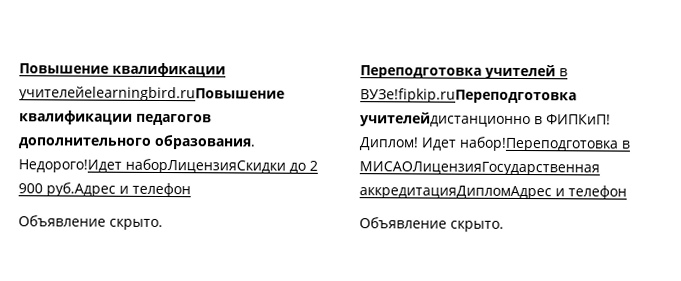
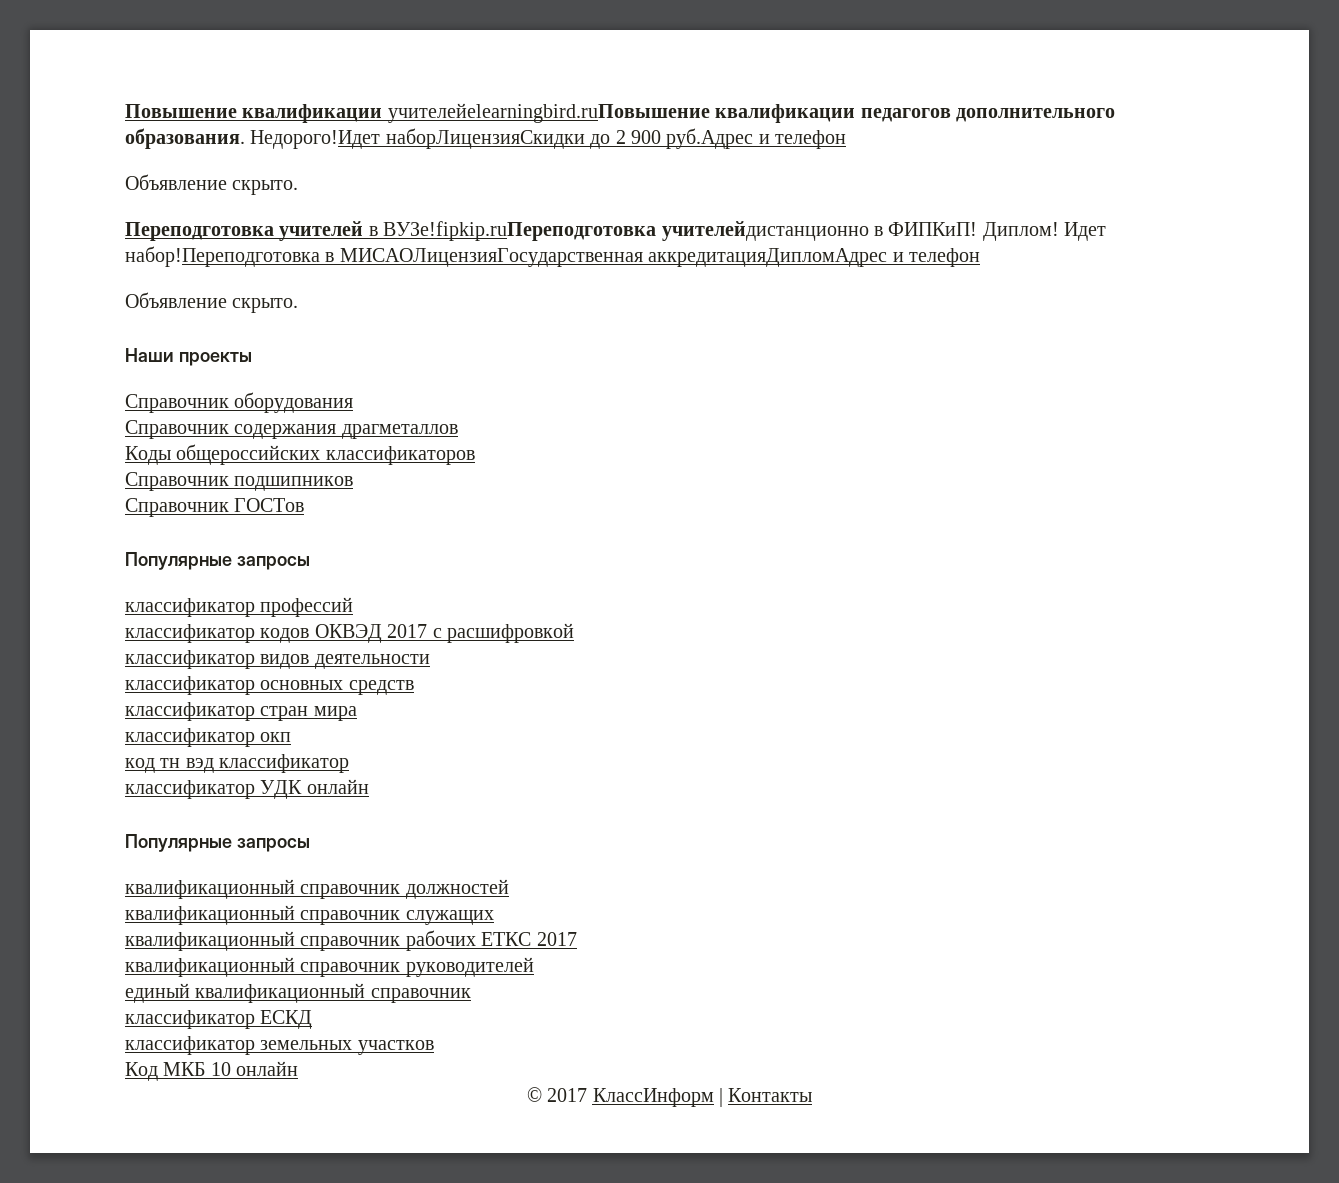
+ Наши проекты
+ Справочник оборудования
+ Справочник содержания драгметаллов
+ Коды общероссийских классификаторов
+ Справочник подшипников
+ Справочник ГОСТов
+ Популярные запросы
+ классификатор профессий
+ классификатор кодов ОКВЭД 2017 с расшифровкой
+ классификатор видов деятельности
+ классификатор основных средств
+ классификатор стран мира
+ классификатор окп
+ код тн вэд классификатор
+ классификатор УДК онлайн
+ Популярные запросы
+ квалификационный справочник должностей
+ квалификационный справочник служащих
+ квалификационный справочник рабочих ЕТКС 2017
+ квалификационный справочник руководителей
+ единый квалификационный справочник
+ классификатор ЕСКД
+ классификатор земельных участков
+ Код МКБ 10 онлайн
+ © 2017 КлассИнформ | Контакты

